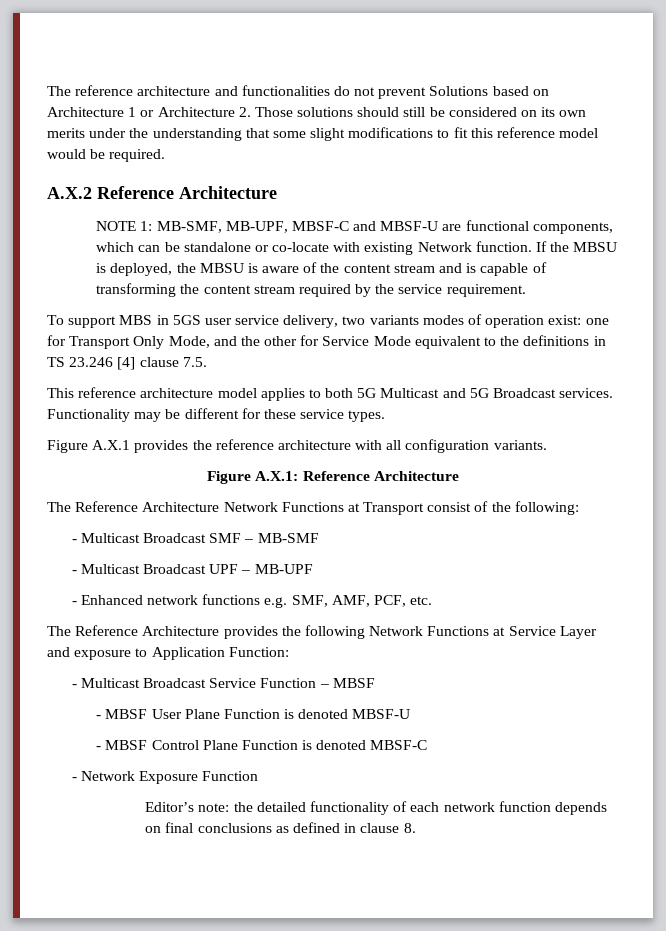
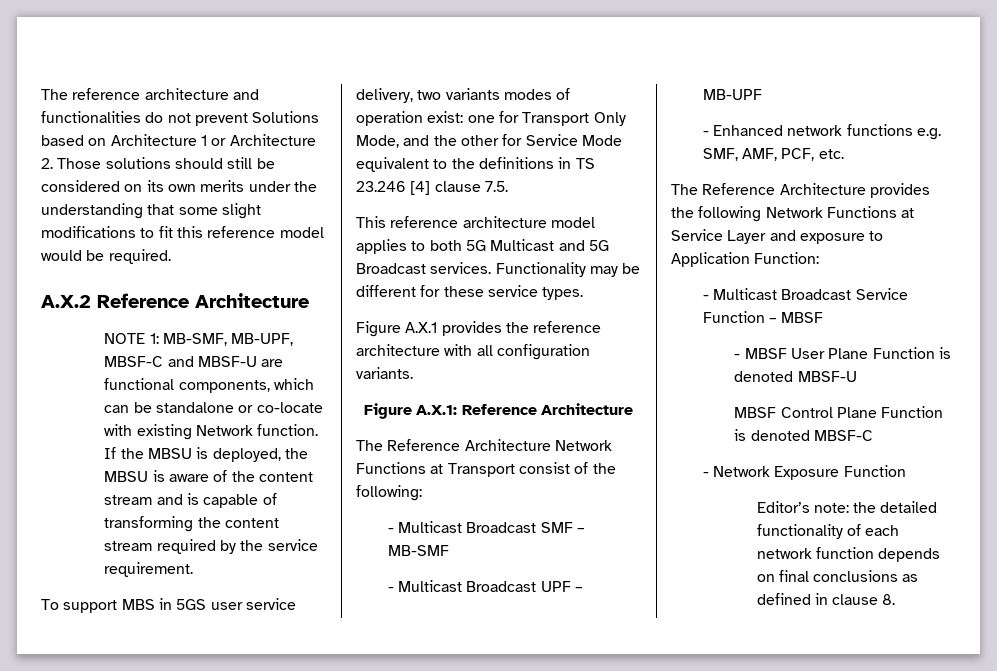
- - MBSF Control Plane Function is denoted MBSF-C
+ MBSF Control Plane Function is denoted MBSF-C

